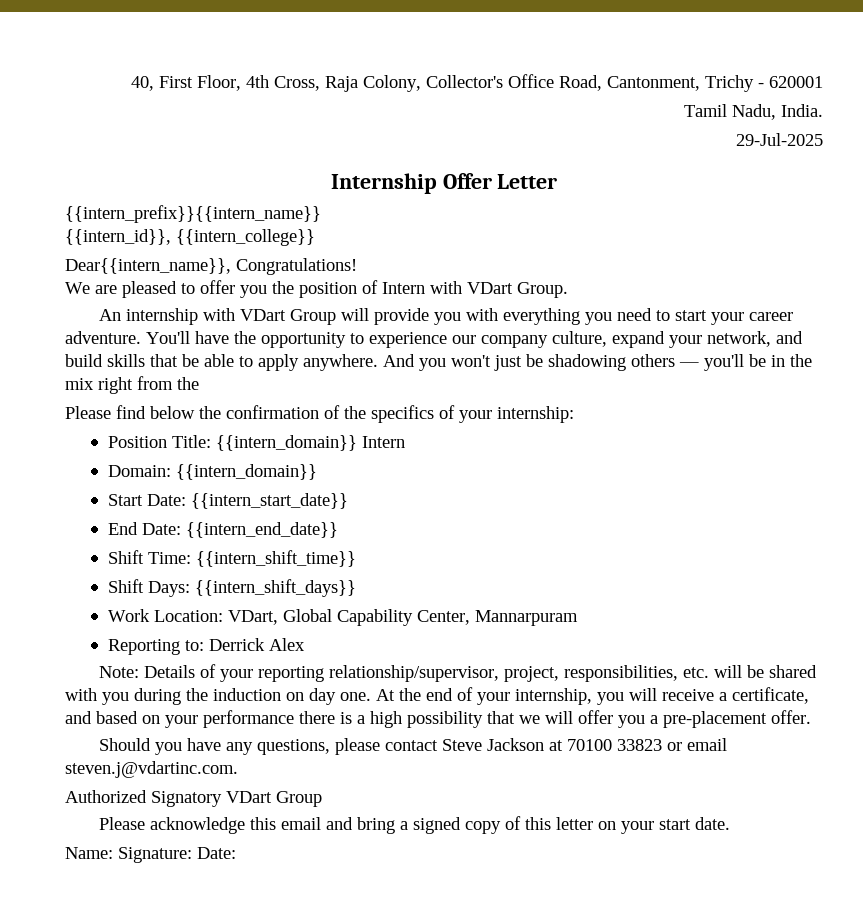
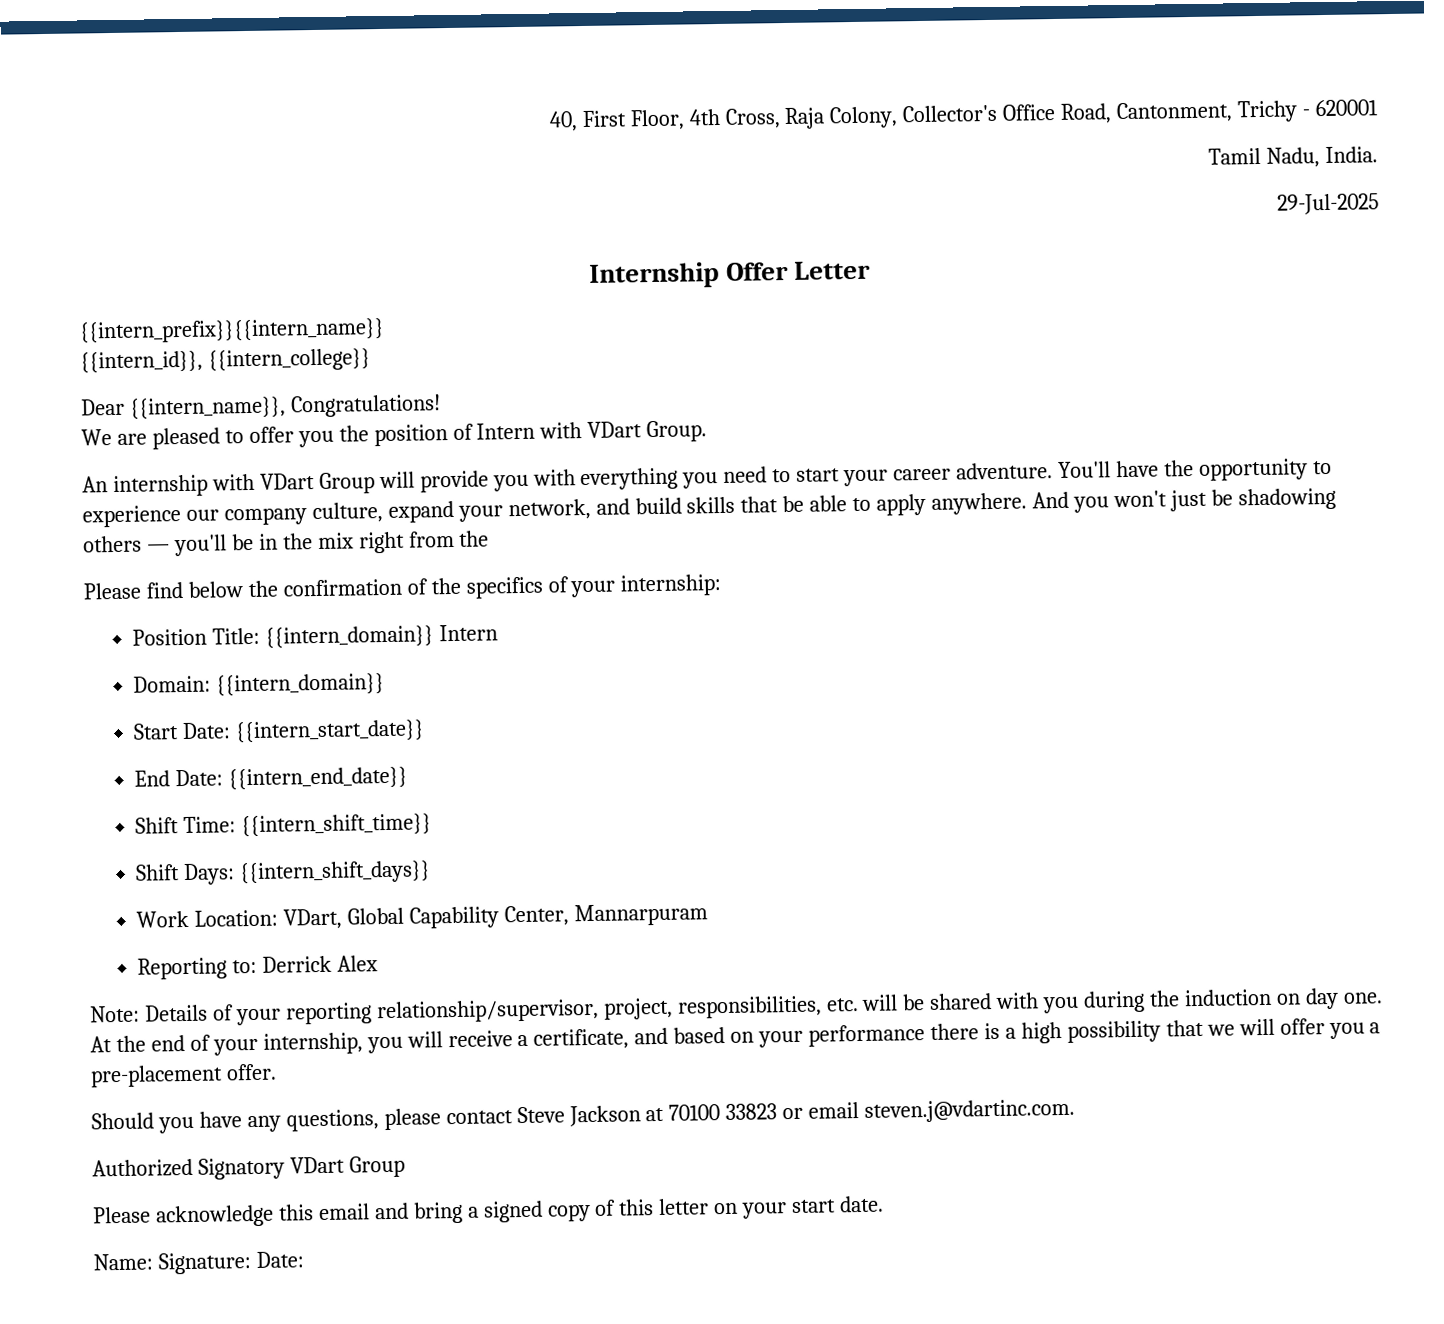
- Dear{{intern_name}}, Congratulations!
+ Dear {{intern_name}}, Congratulations!

